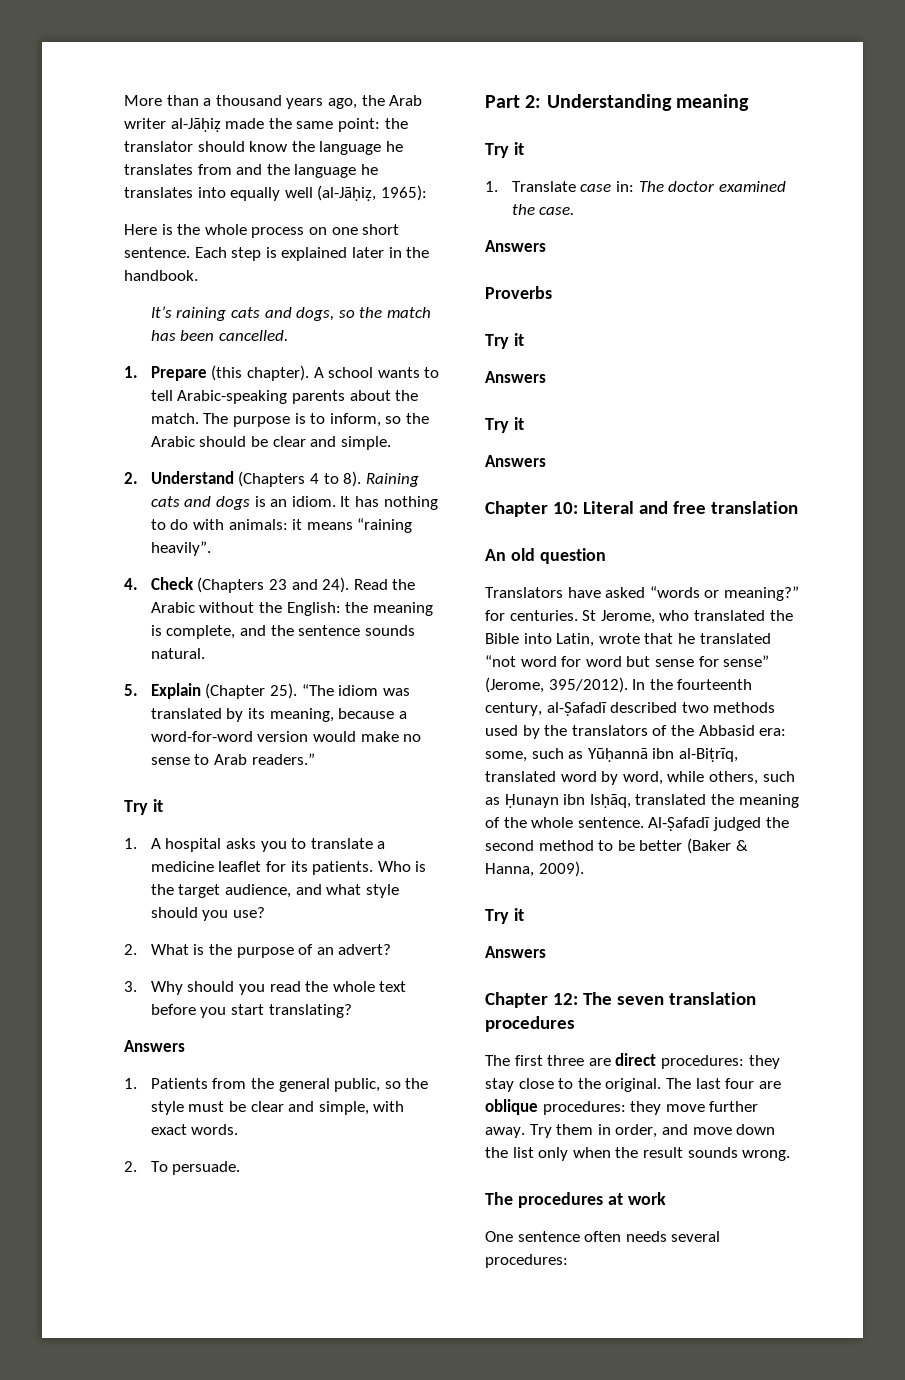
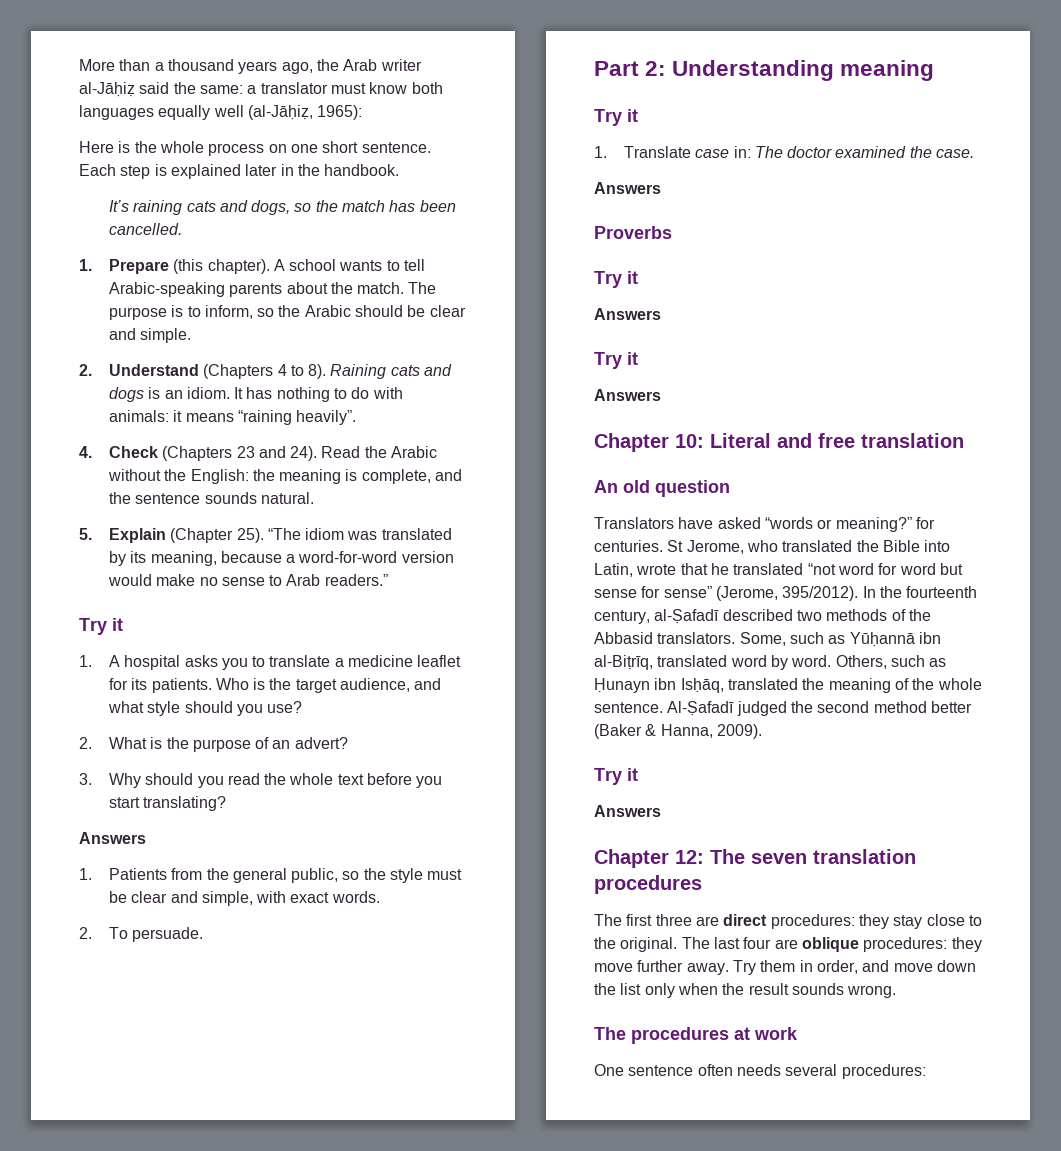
- More than a thousand years ago, the Arab writer al-Jāḥiẓ made the same point: the translator should know the language he translates from and the language he translates into equally well (al-Jāḥiẓ, 1965):
+ More than a thousand years ago, the Arab writer al-Jāḥiẓ said the same: a translator must know both languages equally well (al-Jāḥiẓ, 1965):
- In the fourteenth century, al-Ṣafadī described two methods used by the translators of the Abbasid era: some, such as Yūḥannā ibn al-Biṭrīq, translated word by word, while others, such as Ḥunayn ibn Isḥāq, translated the meaning of the whole sentence.
+ In the fourteenth century, al-Ṣafadī described two methods of the Abbasid translators. Some, such as Yūḥannā ibn al-Biṭrīq, translated word by word. Others, such as Ḥunayn ibn Isḥāq, translated the meaning of the whole sentence.
- Al-Ṣafadī judged the second method to be better (Baker & Hanna, 2009).
+ Al-Ṣafadī judged the second method better (Baker & Hanna, 2009).

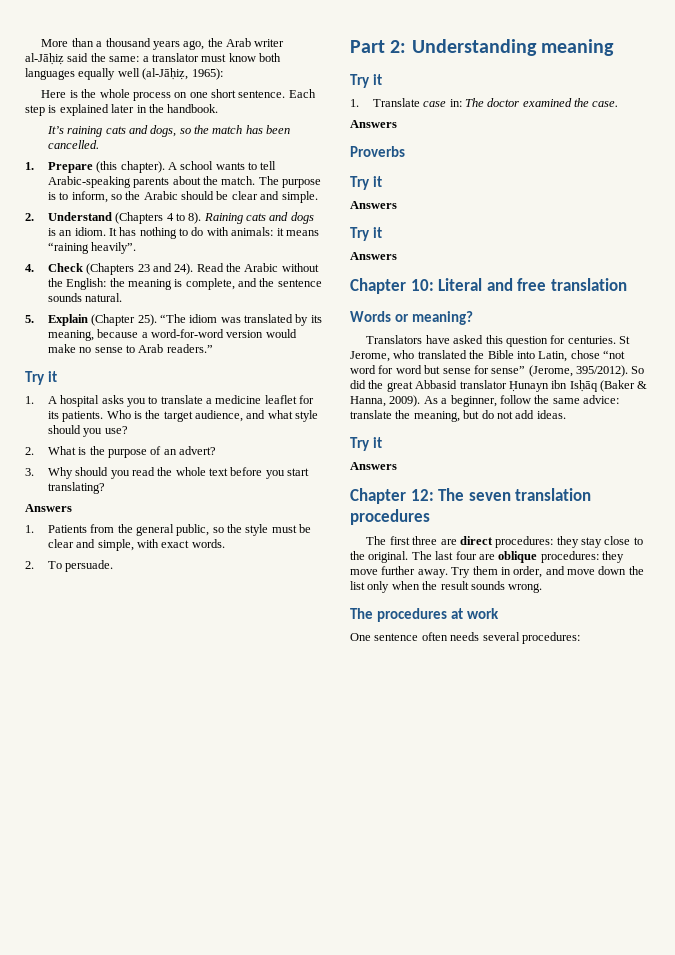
- An old question
+ Words or meaning?
- Translators have asked “words or meaning?” for centuries.
+ Translators have asked this question for centuries.
- St Jerome, who translated the Bible into Latin, wrote that he translated “not word for word but sense for sense” (Jerome, 395/2012).
+ St Jerome, who translated the Bible into Latin, chose “not word for word but sense for sense” (Jerome, 395/2012).
- In the fourteenth century, al-Ṣafadī described two methods of the Abbasid translators. Some, such as Yūḥannā ibn al-Biṭrīq, translated word by word. Others, such as Ḥunayn ibn Isḥāq, translated the meaning of the whole sentence. Al-Ṣafadī judged the second method better (Baker & Hanna, 2009).
+ So did the great Abbasid translator Ḥunayn ibn Isḥāq (Baker & Hanna, 2009). As a beginner, follow the same advice: translate the meaning, but do not add ideas.

